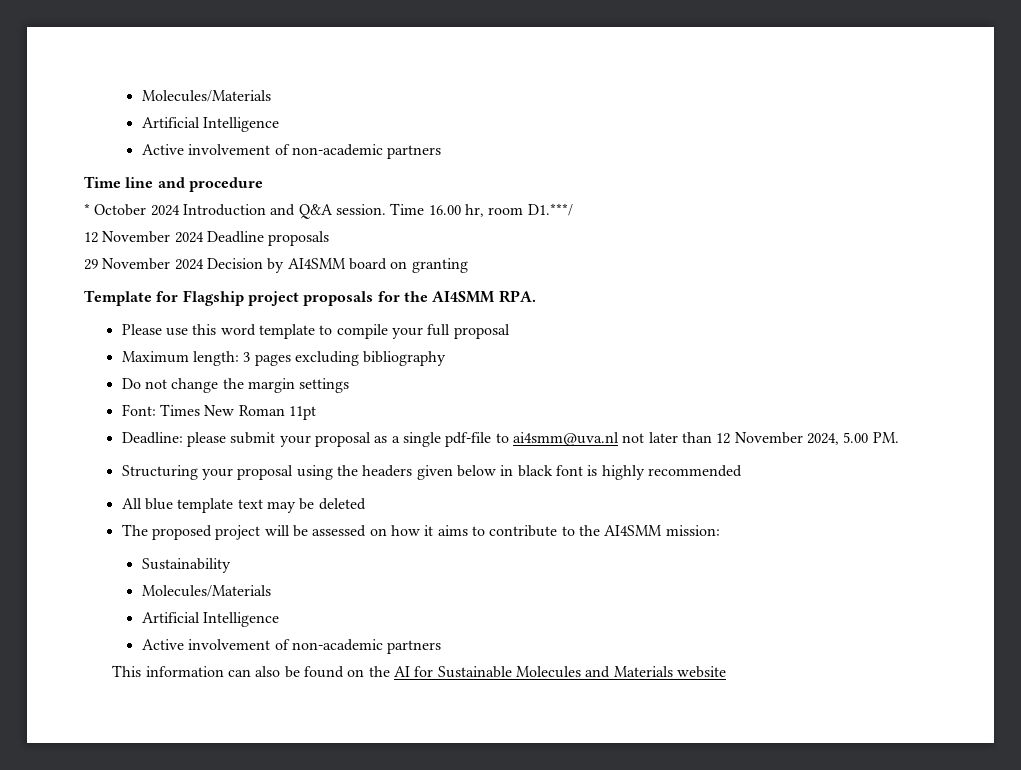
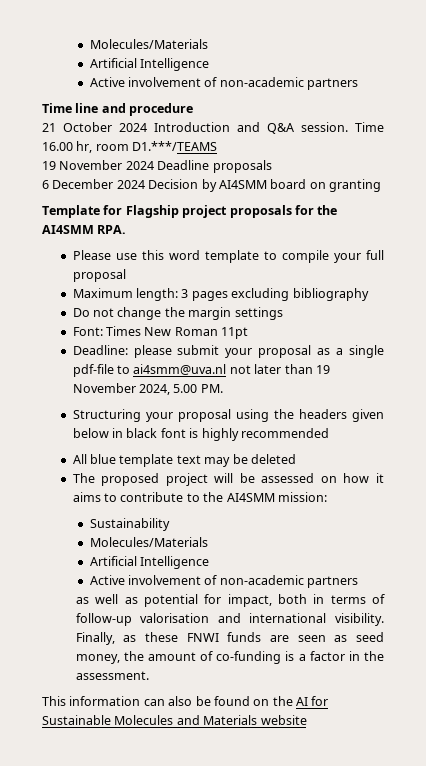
- * October 2024 Introduction and Q&A session.
+ 21 October 2024 Introduction and Q&A session.
- Time 16.00 hr, room D1.***/
- 12 November 2024 Deadline proposals
+ Time 16.00 hr, room D1.***/TEAMS
+ 19 November 2024 Deadline proposals
- 29 November 2024 Decision by AI4SMM board on granting
+ 6 December 2024 Decision by AI4SMM board on granting
- Deadline: please submit your proposal as a single pdf-file to ai4smm@uva.nl not later than 12 November 2024, 5.00 PM.
+ Deadline: please submit your proposal as a single pdf-file to ai4smm@uva.nl not later than 19 November 2024, 5.00 PM.
+ as well as potential for impact, both in terms of follow-up valorisation and international visibility. Finally, as these FNWI funds are seen as seed money, the amount of co-funding is a factor in the assessment.

